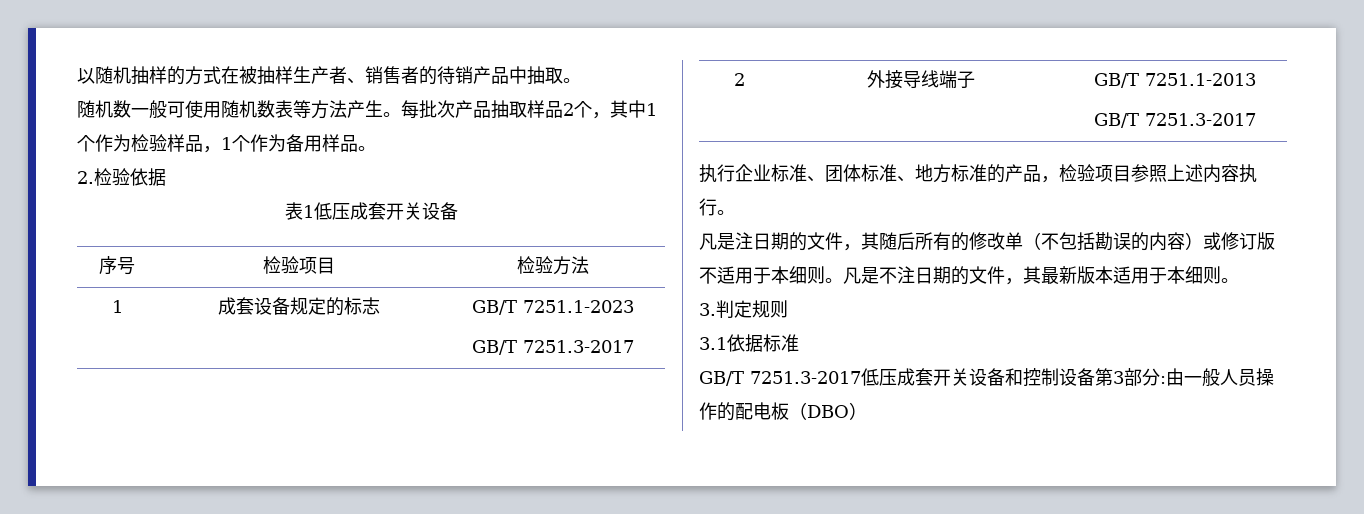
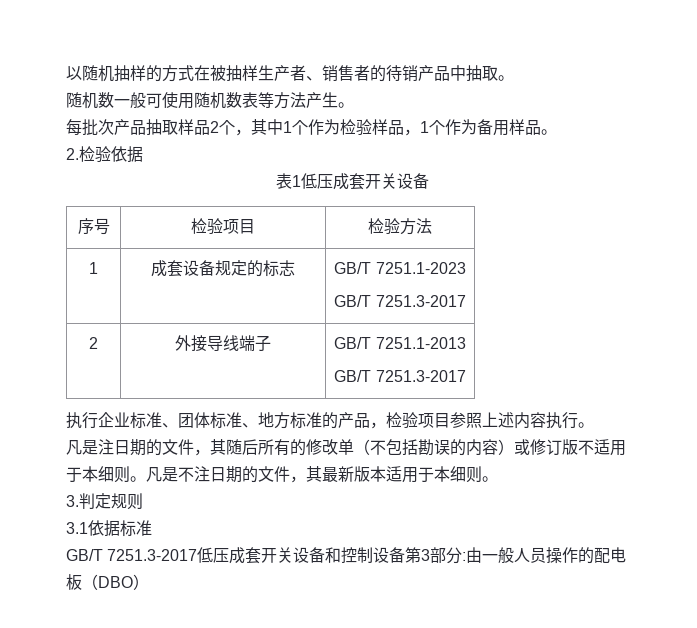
- 随机数一般可使用随机数表等方法产生。每批次产品抽取样品2个，其中1个作为检验样品，1个作为备用样品。
+ 随机数一般可使用随机数表等方法产生。
+ 每批次产品抽取样品2个，其中1个作为检验样品，1个作为备用样品。

